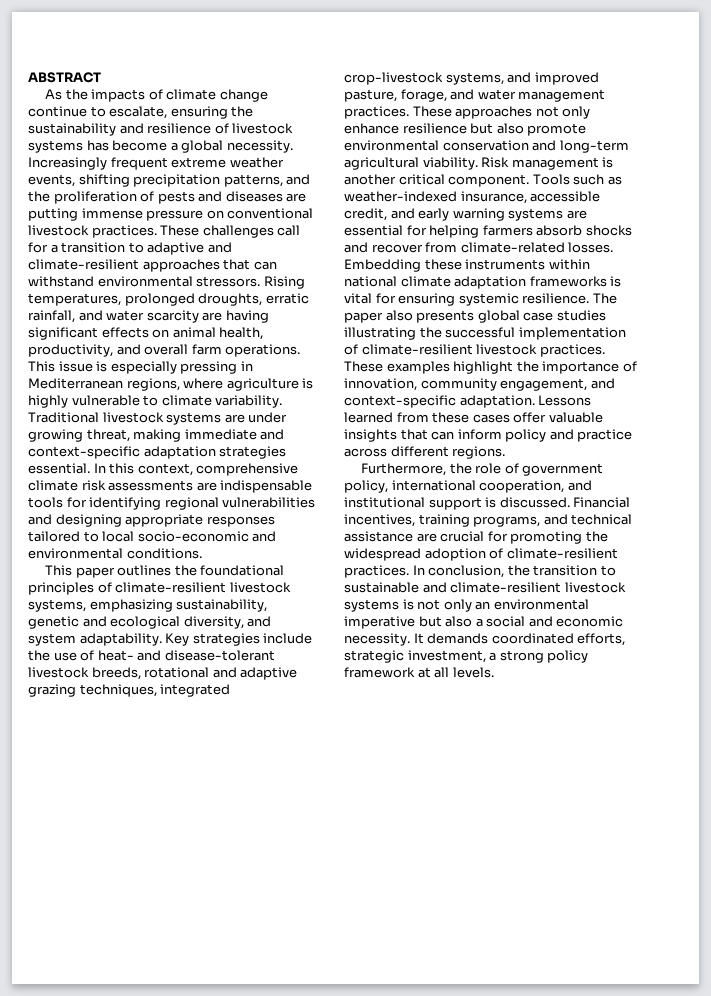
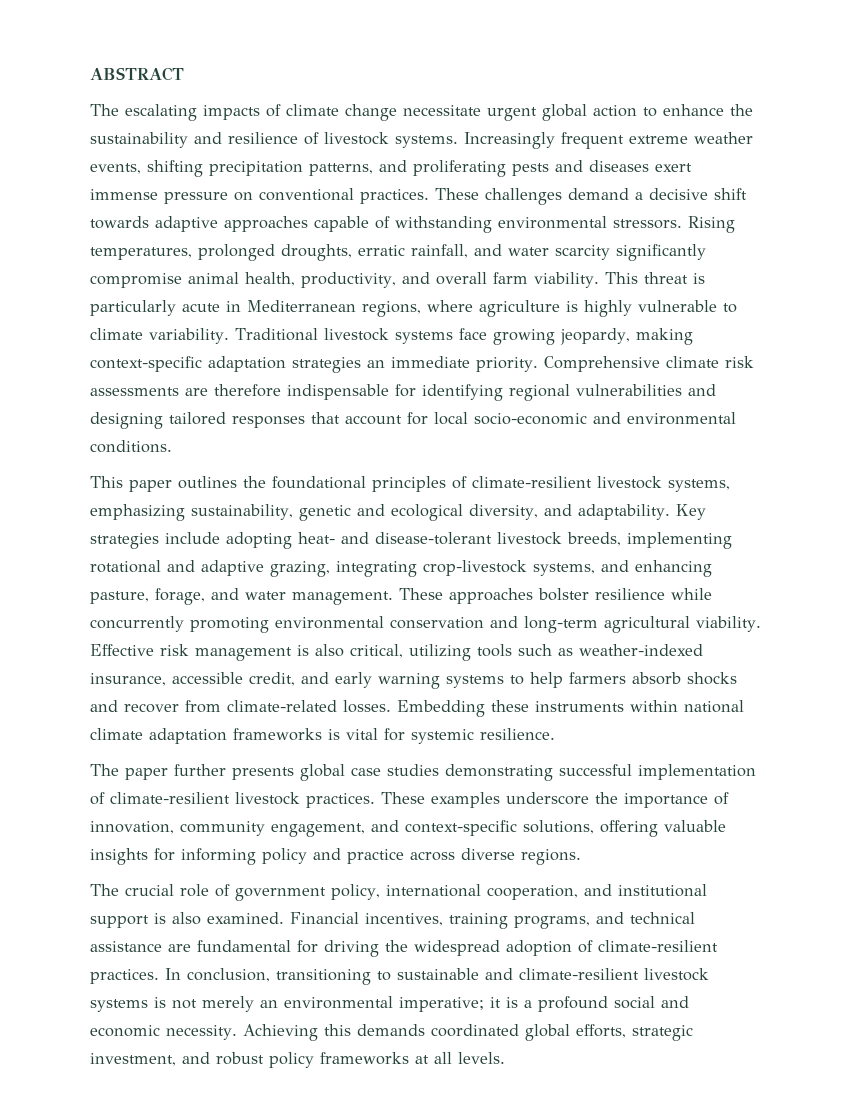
- As the impacts of climate change continue to escalate, ensuring the sustainability and resilience of livestock systems has become a global necessity.
+ The escalating impacts of climate change necessitate urgent global action to enhance the sustainability and resilience of livestock systems.
- Increasingly frequent extreme weather events, shifting precipitation patterns, and the proliferation of pests and diseases are putting immense pressure on conventional livestock practices.
+ Increasingly frequent extreme weather events, shifting precipitation patterns, and proliferating pests and diseases exert immense pressure on conventional practices.
- These challenges call for a transition to adaptive and climate-resilient approaches that can withstand environmental stressors.
+ These challenges demand a decisive shift towards adaptive approaches capable of withstanding environmental stressors.
- Rising temperatures, prolonged droughts, erratic rainfall, and water scarcity are having significant effects on animal health, productivity, and overall farm operations. This issue is especially pressing in Mediterranean regions, where agriculture is highly vulnerable to climate variability.
+ Rising temperatures, prolonged droughts, erratic rainfall, and water scarcity significantly compromise animal health, productivity, and overall farm viability. This threat is particularly acute in Mediterranean regions, where agriculture is highly vulnerable to climate variability.
- Traditional livestock systems are under growing threat, making immediate and context-specific adaptation strategies essential. In this context, comprehensive climate risk assessments are indispensable tools for identifying regional vulnerabilities and designing appropriate responses tailored to local socio-economic and environmental conditions.
+ Traditional livestock systems face growing jeopardy, making context-specific adaptation strategies an immediate priority. Comprehensive climate risk assessments are therefore indispensable for identifying regional vulnerabilities and designing tailored responses that account for local socio-economic and environmental conditions.
- This paper outlines the foundational principles of climate-resilient livestock systems, emphasizing sustainability, genetic and ecological diversity, and system adaptability.
+ This paper outlines the foundational principles of climate-resilient livestock systems, emphasizing sustainability, genetic and ecological diversity, and adaptability.
- Key strategies include the use of heat- and disease-tolerant livestock breeds, rotational and adaptive grazing techniques, integrated crop-livestock systems, and improved pasture, forage, and water management practices. These approaches not only enhance resilience but also promote environmental conservation and long-term agricultural viability.
+ Key strategies include adopting heat- and disease-tolerant livestock breeds, implementing rotational and adaptive grazing, integrating crop-livestock systems, and enhancing pasture, forage, and water management. These approaches bolster resilience while concurrently promoting environmental conservation and long-term agricultural viability.
- Risk management is another critical component. Tools such as weather-indexed insurance, accessible credit, and early warning systems are essential for helping farmers absorb shocks and recover from climate-related losses.
+ Effective risk management is also critical, utilizing tools such as weather-indexed insurance, accessible credit, and early warning systems to help farmers absorb shocks and recover from climate-related losses.
- Embedding these instruments within national climate adaptation frameworks is vital for ensuring systemic resilience. The paper also presents global case studies illustrating the successful implementation of climate-resilient livestock practices.
+ Embedding these instruments within national climate adaptation frameworks is vital for systemic resilience.
+ The paper further presents global case studies demonstrating successful implementation of climate-resilient livestock practices.
- These examples highlight the importance of innovation, community engagement, and context-specific adaptation. Lessons learned from these cases offer valuable insights that can inform policy and practice across different regions.
+ These examples underscore the importance of innovation, community engagement, and context-specific solutions, offering valuable insights for informing policy and practice across diverse regions.
- Furthermore, the role of government policy, international cooperation, and institutional support is discussed.
+ The crucial role of government policy, international cooperation, and institutional support is also examined.
- Financial incentives, training programs, and technical assistance are crucial for promoting the widespread adoption of climate-resilient practices.
+ Financial incentives, training programs, and technical assistance are fundamental for driving the widespread adoption of climate-resilient practices.
- In conclusion, the transition to sustainable and climate-resilient livestock systems is not only an environmental imperative but also a social and economic necessity.
+ In conclusion, transitioning to sustainable and climate-resilient livestock systems is not merely an environmental imperative; it is a profound social and economic necessity.
- It demands coordinated efforts, strategic investment, a strong policy framework at all levels.
+ Achieving this demands coordinated global efforts, strategic investment, and robust policy frameworks at all levels.

